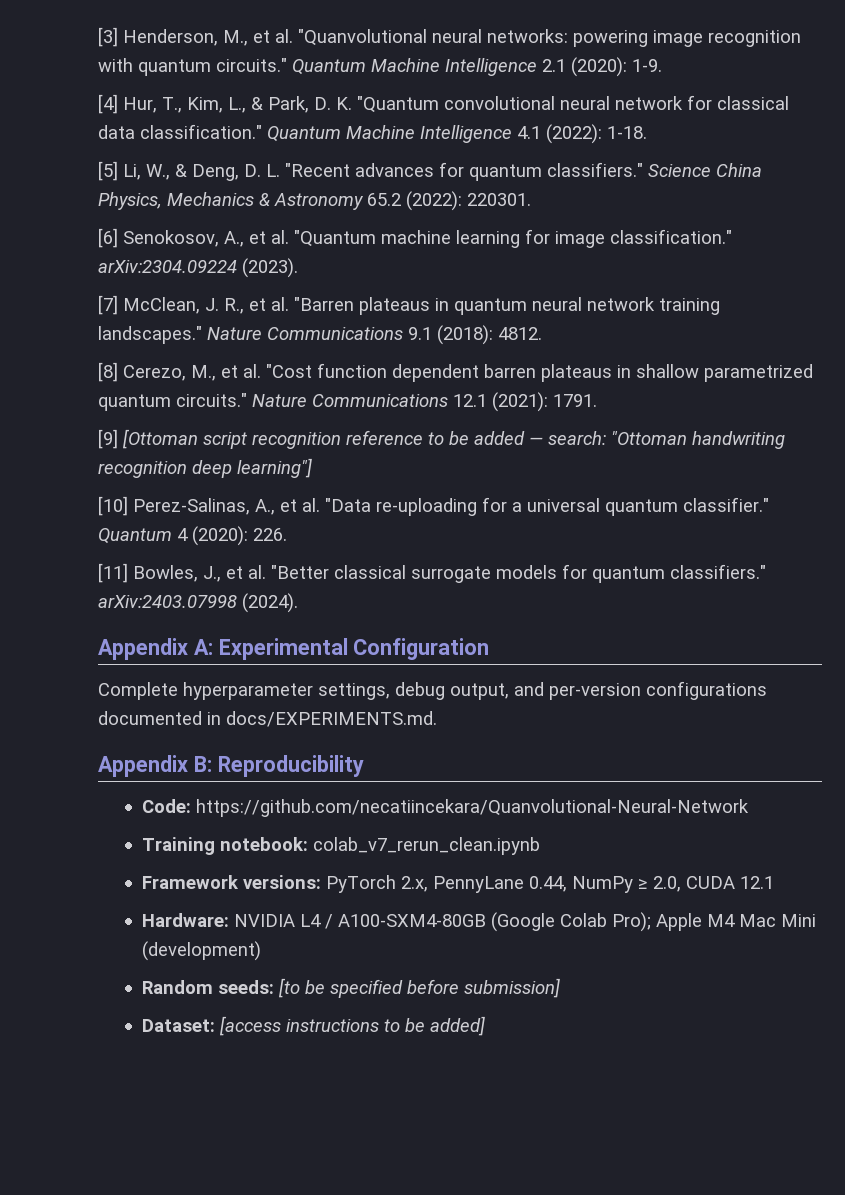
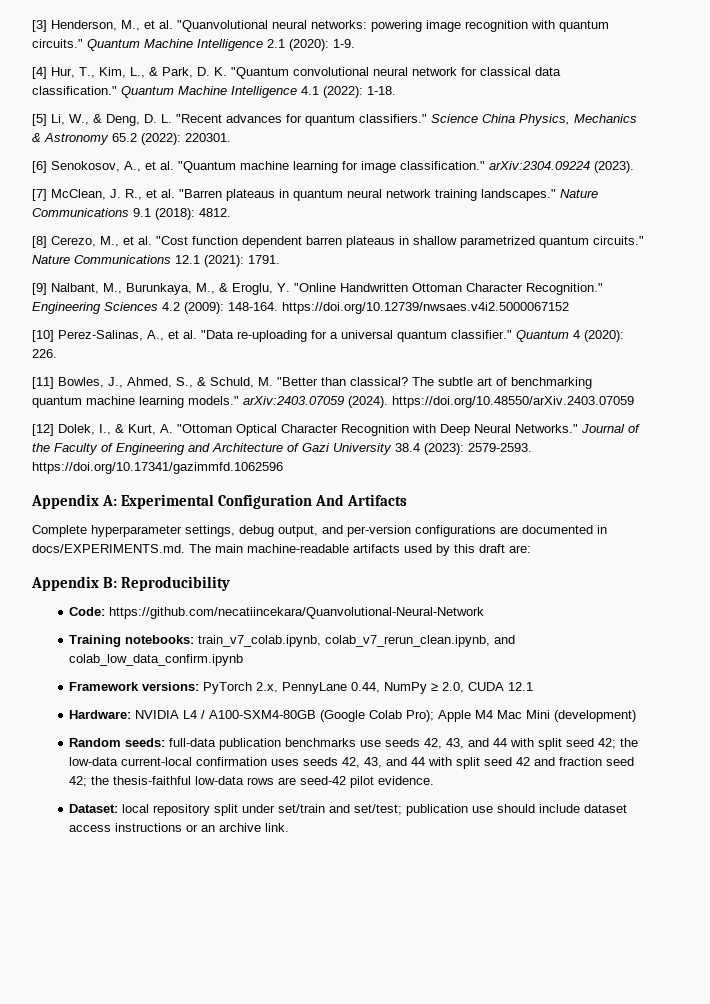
- [9] [Ottoman script recognition reference to be added — search: "Ottoman handwriting recognition deep learning"]
+ [9] Nalbant, M., Burunkaya, M., & Eroglu, Y. "Online Handwritten Ottoman Character Recognition." Engineering Sciences 4.2 (2009): 148-164. https://doi.org/10.12739/nwsaes.v4i2.5000067152
- [11] Bowles, J., et al. "Better classical surrogate models for quantum classifiers." arXiv:2403.07998 (2024).
+ [11] Bowles, J., Ahmed, S., & Schuld, M. "Better than classical? The subtle art of benchmarking quantum machine learning models." arXiv:2403.07059 (2024). https://doi.org/10.48550/arXiv.2403.07059
+ [12] Dolek, I., & Kurt, A. "Ottoman Optical Character Recognition with Deep Neural Networks." Journal of the Faculty of Engineering and Architecture of Gazi University 38.4 (2023): 2579-2593. https://doi.org/10.17341/gazimmfd.1062596
- Appendix A: Experimental Configuration
+ Appendix A: Experimental Configuration And Artifacts
- Complete hyperparameter settings, debug output, and per-version configurations documented in docs/EXPERIMENTS.md.
+ Complete hyperparameter settings, debug output, and per-version configurations are documented in docs/EXPERIMENTS.md. The main machine-readable artifacts used by this draft are:
- Training notebook: colab_v7_rerun_clean.ipynb
+ Training notebooks: train_v7_colab.ipynb, colab_v7_rerun_clean.ipynb, and colab_low_data_confirm.ipynb
- Random seeds: [to be specified before submission]
- Dataset: [access instructions to be added]
+ Random seeds: full-data publication benchmarks use seeds 42, 43, and 44 with split seed 42; the low-data current-local confirmation uses seeds 42, 43, and 44 with split seed 42 and fraction seed 42; the thesis-faithful low-data rows are seed-42 pilot evidence.
+ Dataset: local repository split under set/train and set/test; publication use should include dataset access instructions or an archive link.

